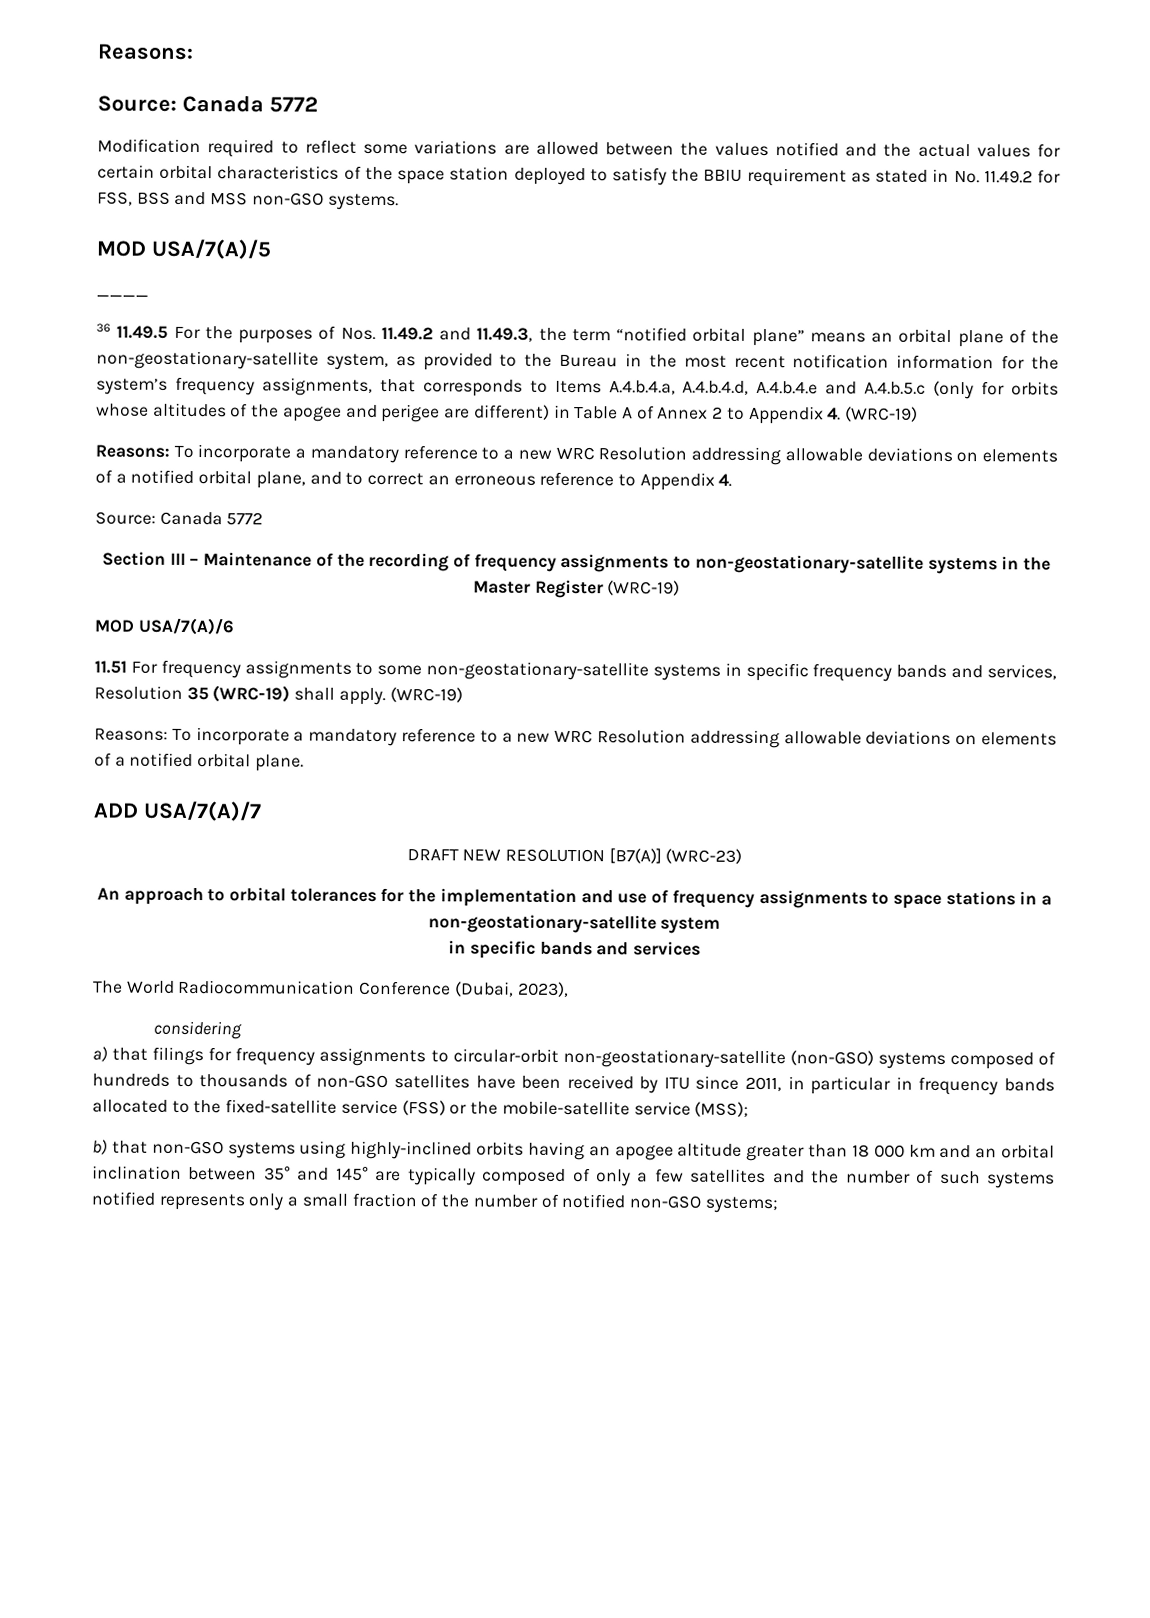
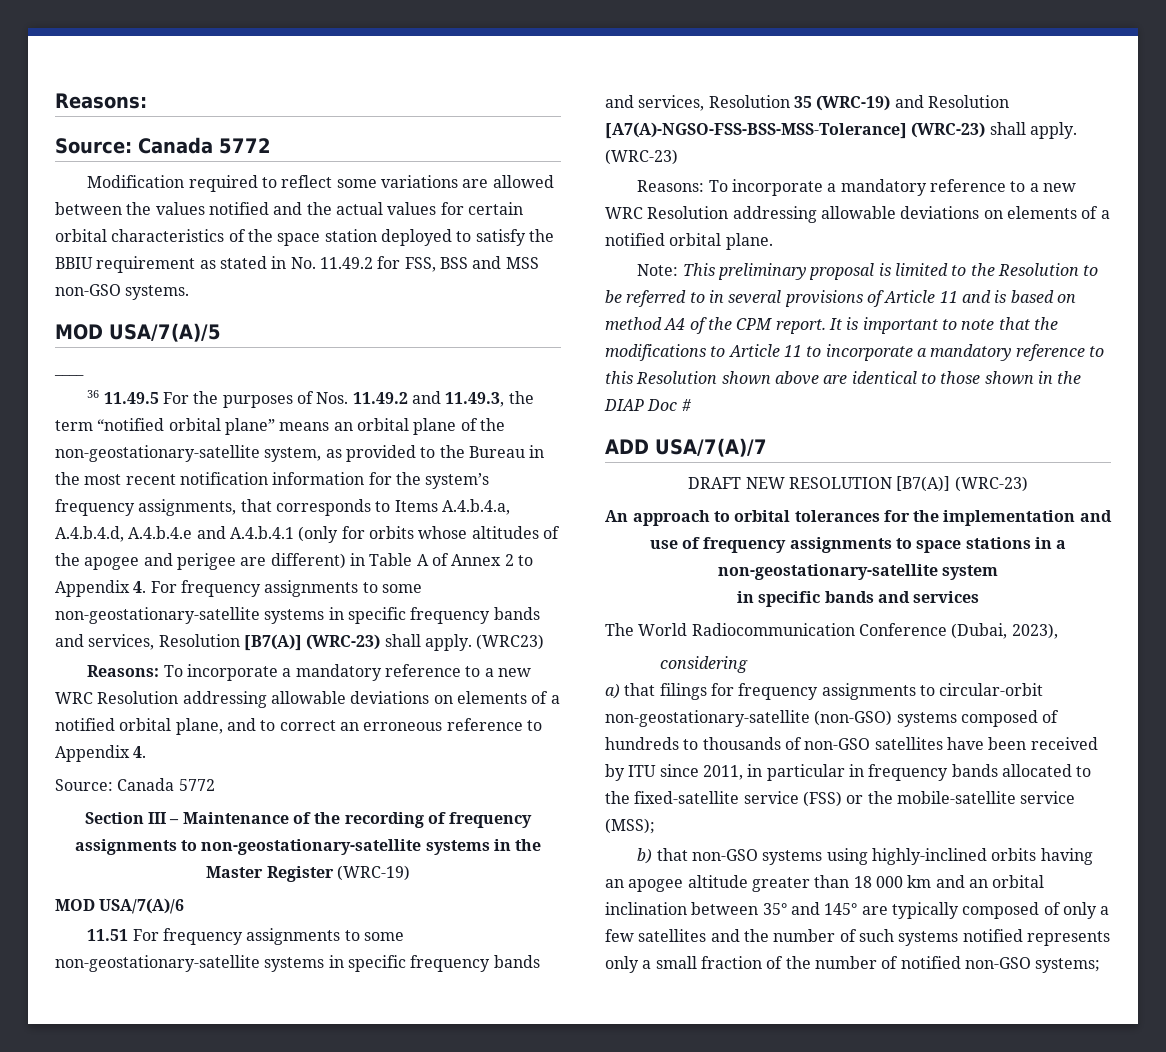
- 36 11.49.5 For the purposes of Nos. 11.49.2 and 11.49.3, the term “notified orbital plane” means an orbital plane of the non-geostationary-satellite system, as provided to the Bureau in the most recent notification information for the system’s frequency assignments, that corresponds to Items A.4.b.4.a, A.4.b.4.d, A.4.b.4.e and A.4.b.5.c (only for orbits whose altitudes of the apogee and perigee are different) in Table A of Annex 2 to Appendix 4. (WRC-19)
+ 36 11.49.5 For the purposes of Nos. 11.49.2 and 11.49.3, the term “notified orbital plane” means an orbital plane of the non-geostationary-satellite system, as provided to the Bureau in the most recent notification information for the system’s frequency assignments, that corresponds to Items A.4.b.4.a, A.4.b.4.d, A.4.b.4.e and A.4.b.4.1 (only for orbits whose altitudes of the apogee and perigee are different) in Table A of Annex 2 to Appendix 4. For frequency assignments to some non-geostationary-satellite systems in specific frequency bands and services, Resolution [B7(A)] (WRC-23) shall apply. (WRC23)
- 11.51 For frequency assignments to some non-geostationary-satellite systems in specific frequency bands and services, Resolution 35 (WRC-19) shall apply. (WRC-19)
+ 11.51 For frequency assignments to some non-geostationary-satellite systems in specific frequency bands and services, Resolution 35 (WRC-19) and Resolution [A7(A)-NGSO-FSS-BSS-MSS-Tolerance] (WRC-23) shall apply. (WRC-23)
+ Note: This preliminary proposal is limited to the Resolution to be referred to in several provisions of Article 11 and is based on method A4 of the CPM report. It is important to note that the modifications to Article 11 to incorporate a mandatory reference to this Resolution shown above are identical to those shown in the DIAP Doc #

